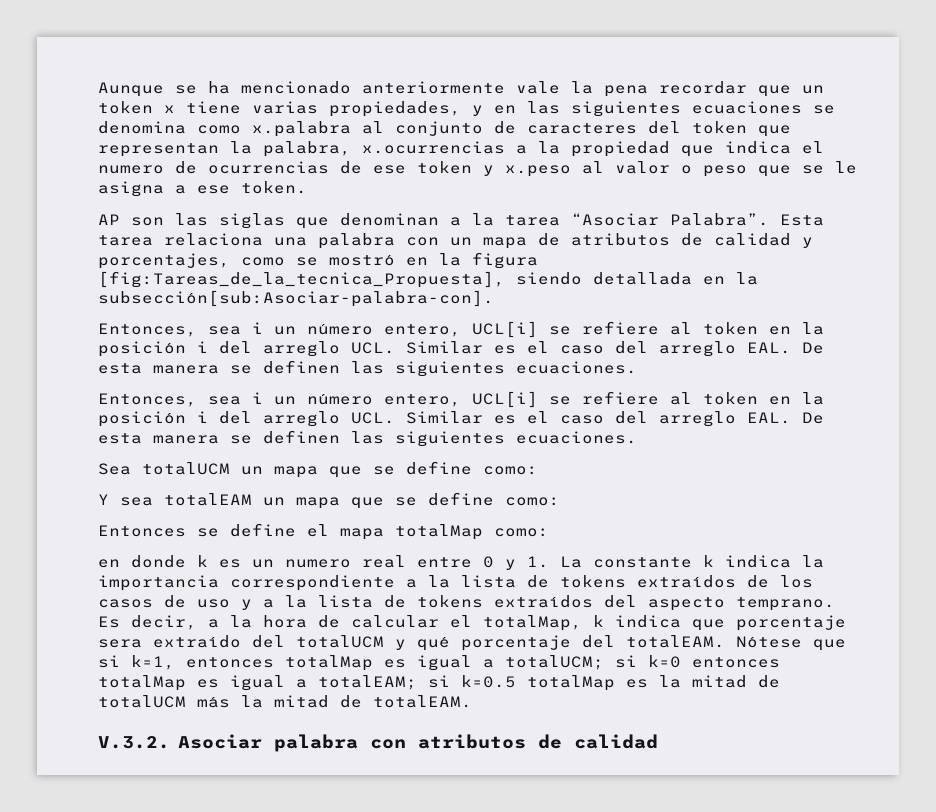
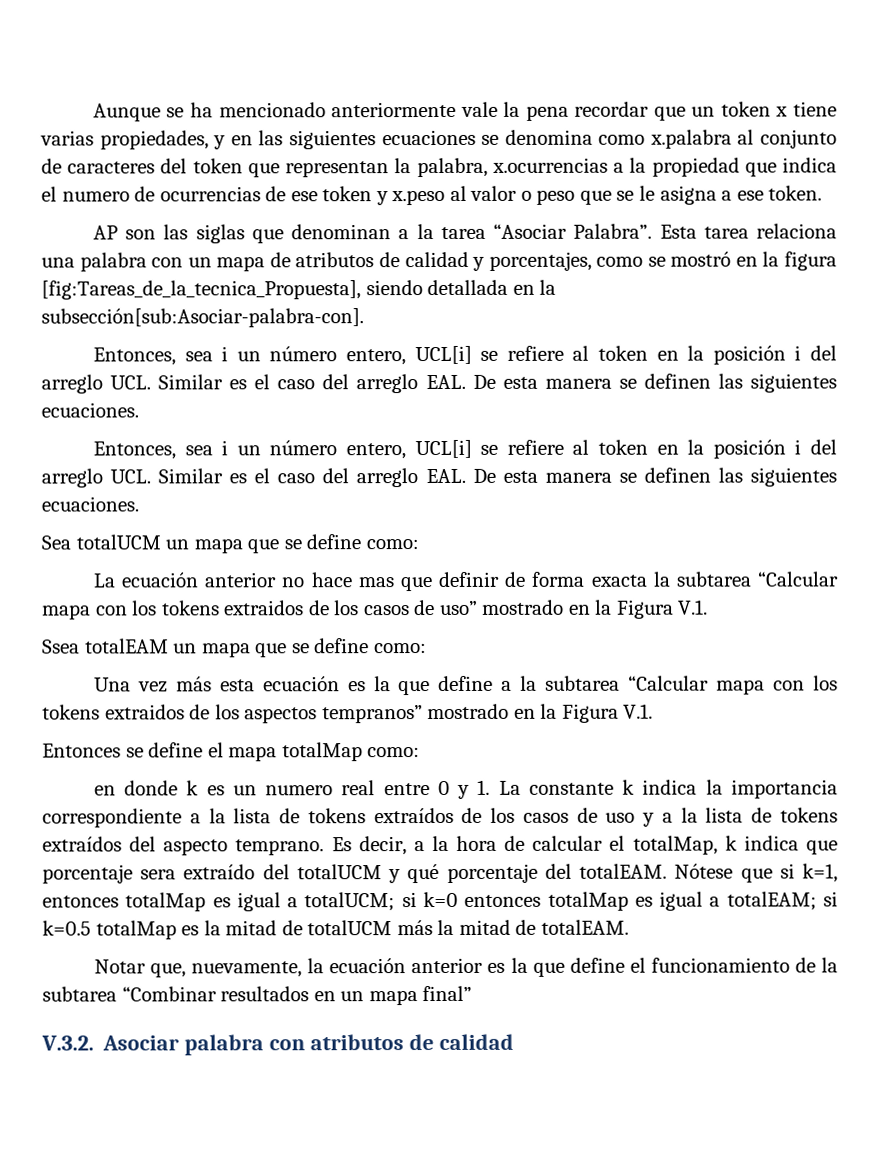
- Y sea totalEAM un mapa que se define como:
+ La ecuación anterior no hace mas que definir de forma exacta la subtarea “Calcular mapa con los tokens extraidos de los casos de uso” mostrado en la Figura V.1.
+ Ssea totalEAM un mapa que se define como:
+ Una vez más esta ecuación es la que define a la subtarea “Calcular mapa con los tokens extraidos de los aspectos tempranos” mostrado en la Figura V.1.
+ Notar que, nuevamente, la ecuación anterior es la que define el funcionamiento de la subtarea “Combinar resultados en un mapa final”

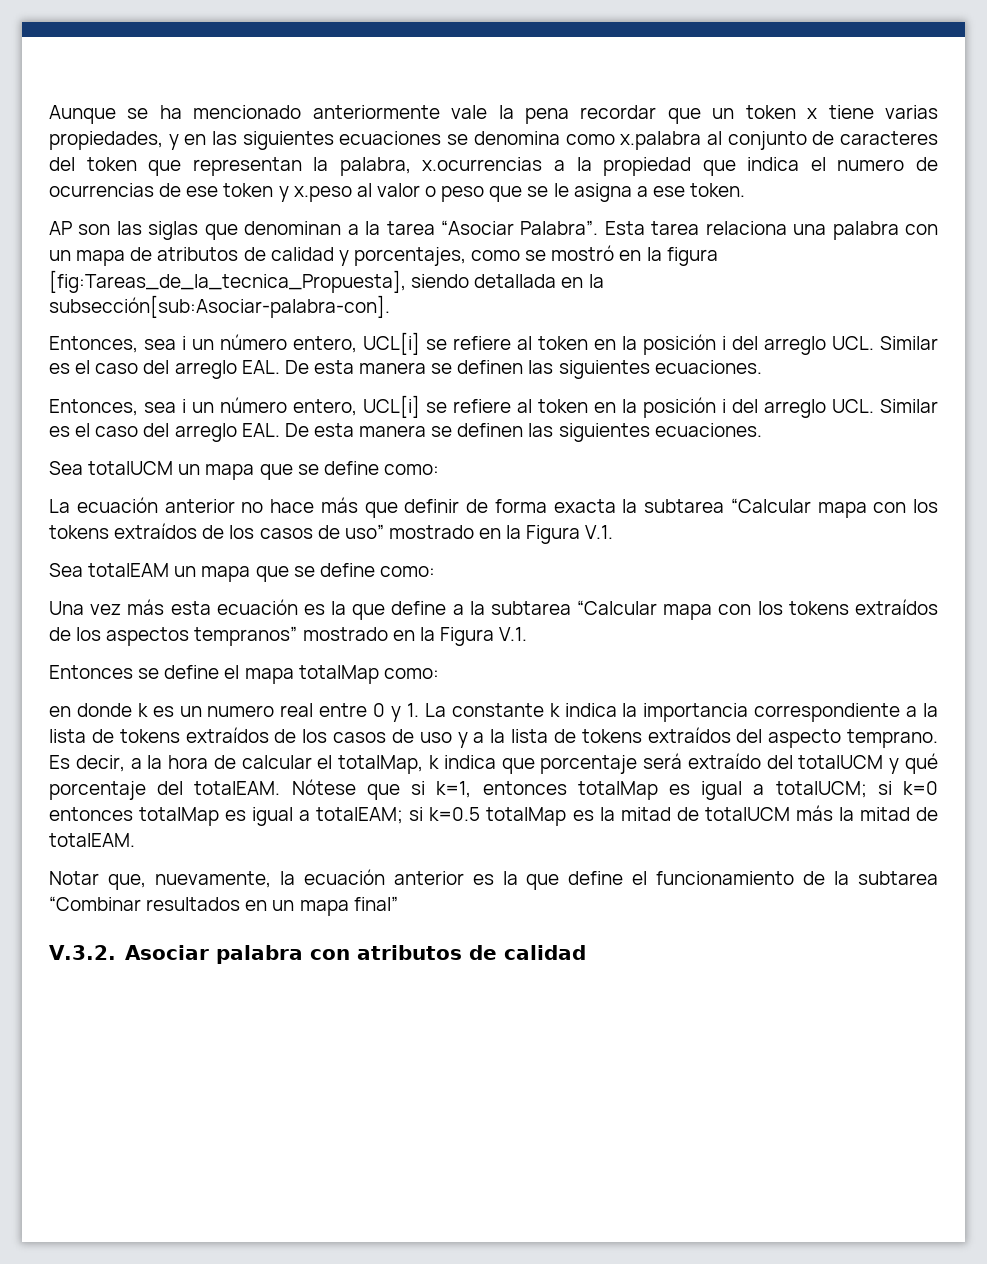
- La ecuación anterior no hace mas que definir de forma exacta la subtarea “Calcular mapa con los tokens extraidos de los casos de uso” mostrado en la Figura V.1.
+ La ecuación anterior no hace más que definir de forma exacta la subtarea “Calcular mapa con los tokens extraídos de los casos de uso” mostrado en la Figura V.1.
- Ssea totalEAM un mapa que se define como:
+ Sea totalEAM un mapa que se define como:
- Una vez más esta ecuación es la que define a la subtarea “Calcular mapa con los tokens extraidos de los aspectos tempranos” mostrado en la Figura V.1.
+ Una vez más esta ecuación es la que define a la subtarea “Calcular mapa con los tokens extraídos de los aspectos tempranos” mostrado en la Figura V.1.
- Es decir, a la hora de calcular el totalMap, k indica que porcentaje sera extraído del totalUCM y qué porcentaje del totalEAM.
+ Es decir, a la hora de calcular el totalMap, k indica que porcentaje será extraído del totalUCM y qué porcentaje del totalEAM.

